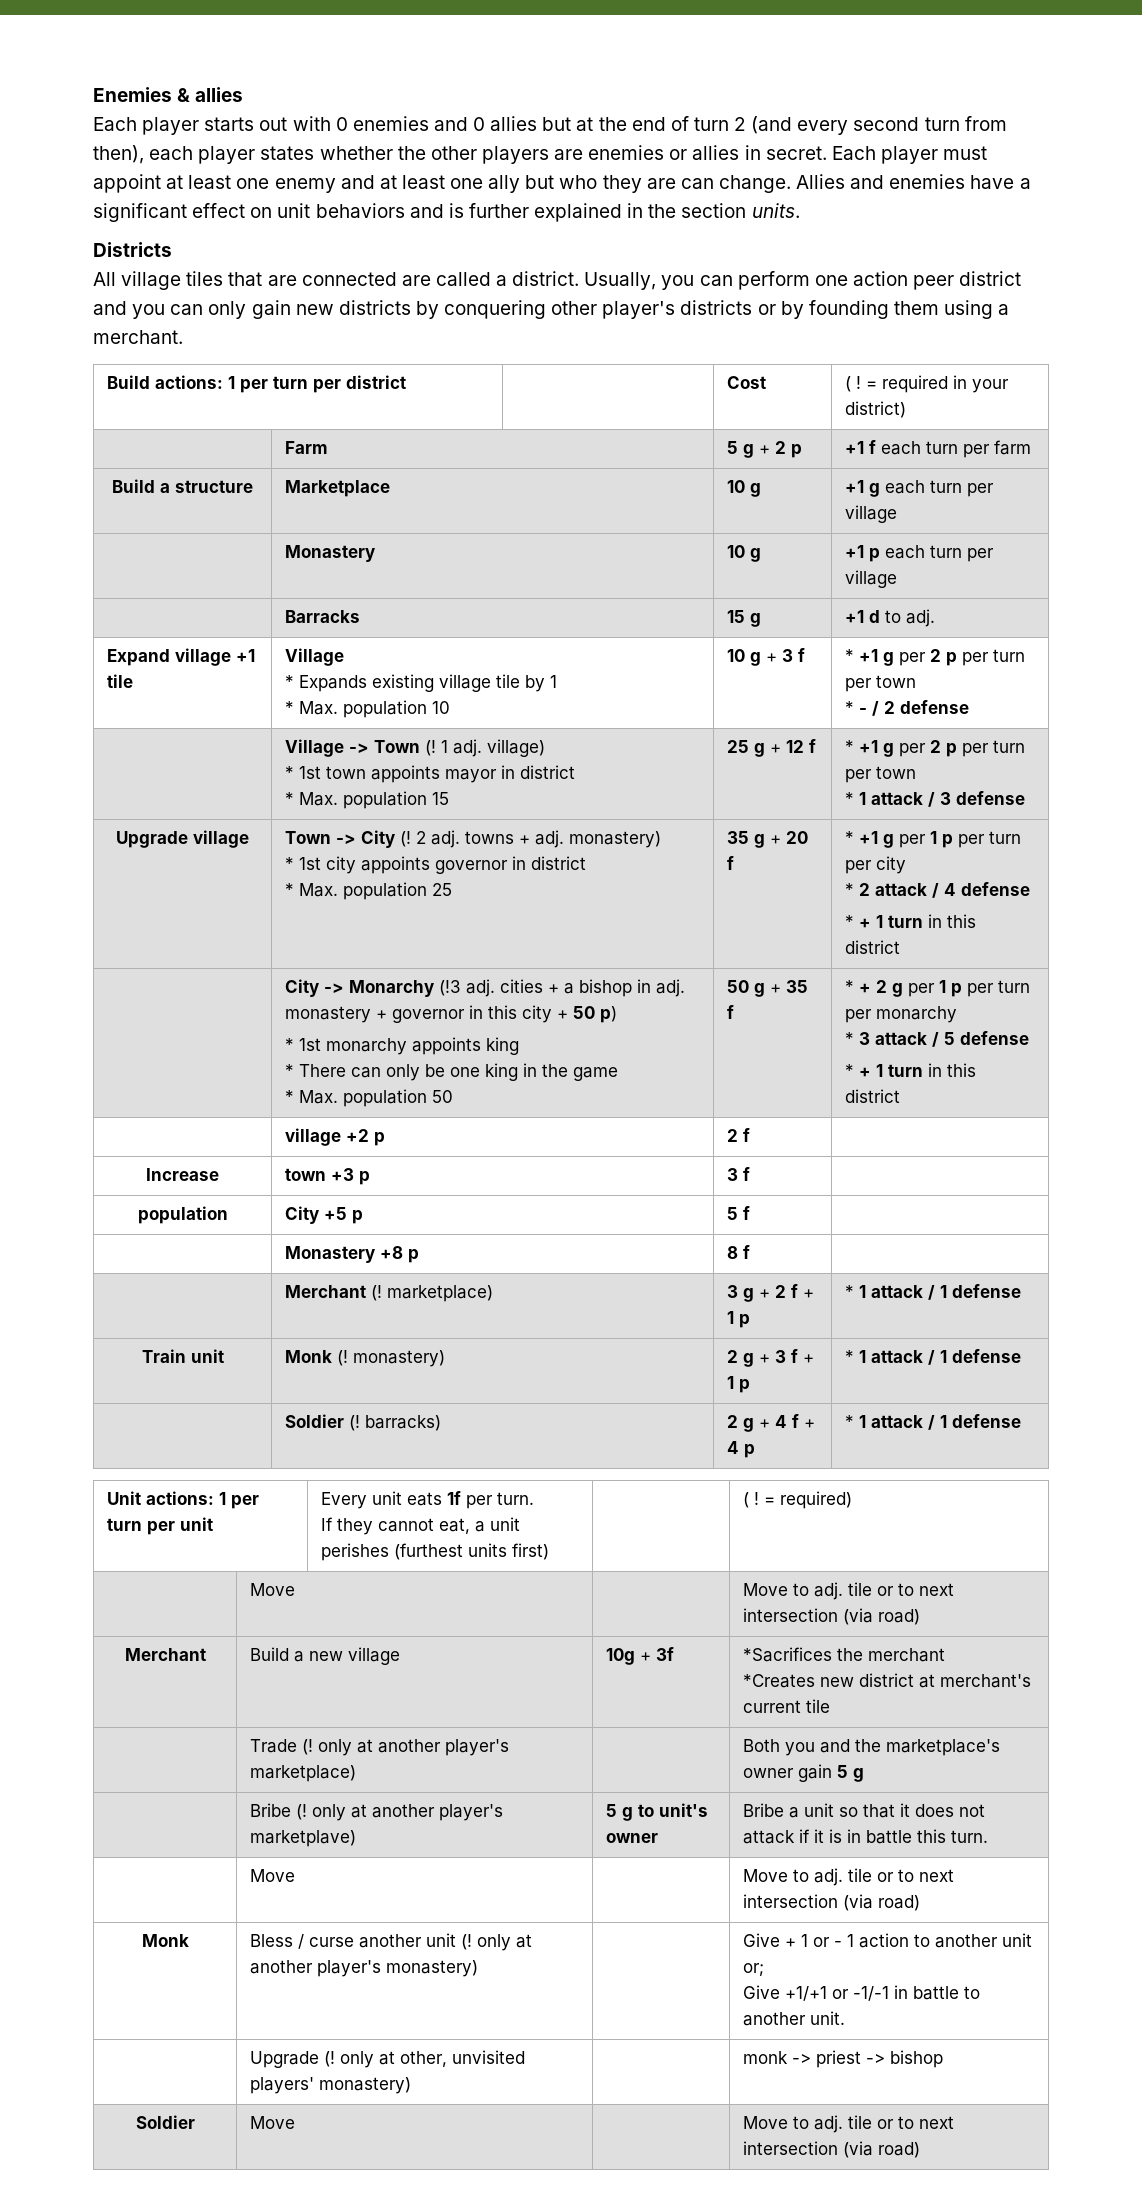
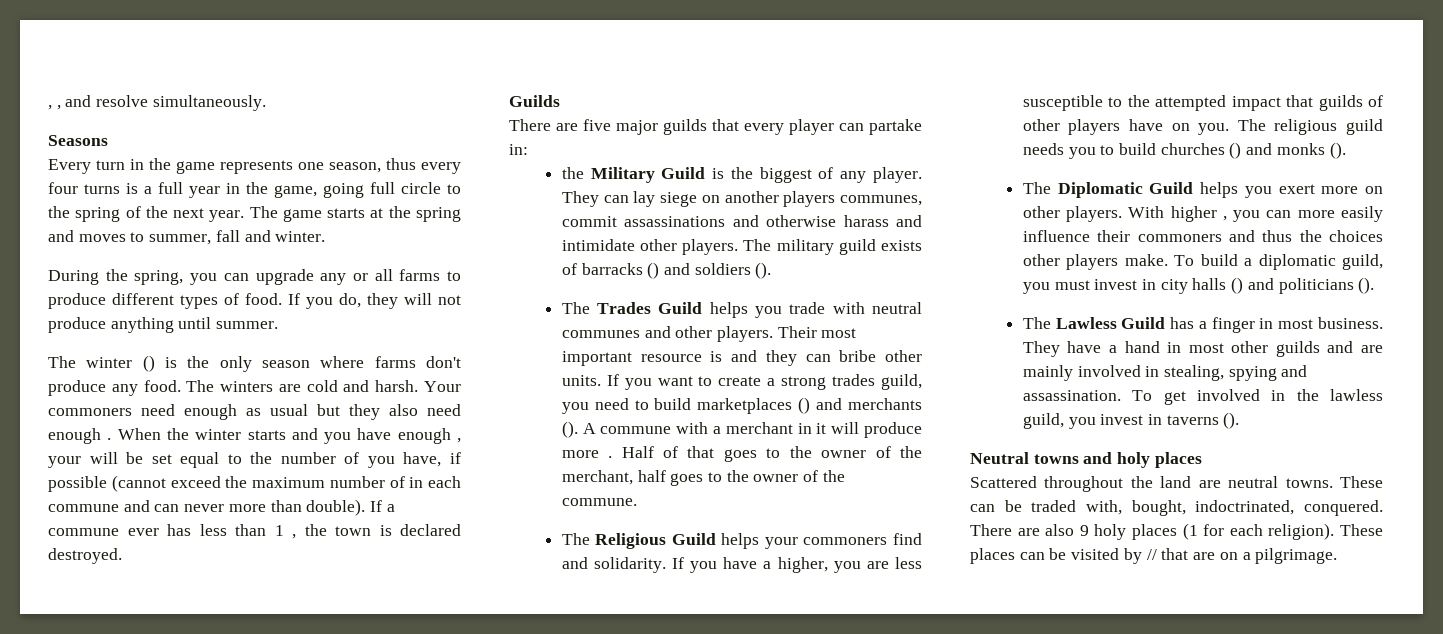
- Enemies & allies
- Each player starts out with 0 enemies and 0 allies but at the end of turn 2 (and every second turn from then), each player states whether the other players are enemies or allies in secret. Each player must appoint at least one enemy and at least one ally but who they are can change. Allies and enemies have a significant effect on unit behaviors and is further explained in the section units.
- Districts
- All village tiles that are connected are called a district. Usually, you can perform one action peer district and you can only gain new districts by conquering other player's districts or by founding them using a merchant.
- Build actions: 1 per turn per district | | Cost | ( ! = required in your district)
- | Farm | 5 g + 2 p | +1 f each turn per farm
- Build a structure | Marketplace | 10 g | +1 g each turn per village
- | Monastery | 10 g | +1 p each turn per village
- | Barracks | 15 g | +1 d to adj.
- Expand village +1 tile | Village
- * Expands existing village tile by 1
- * Max. population 10 | 10 g + 3 f | * +1 g per 2 p per turn per town
- * - / 2 defense
- | Village -> Town (! 1 adj. village)
- * 1st town appoints mayor in district
- * Max. population 15 | 25 g + 12 f | * +1 g per 2 p per turn per town
- * 1 attack / 3 defense
- Upgrade village | Town -> City (! 2 adj. towns + adj. monastery)
- * 1st city appoints governor in district
- * Max. population 25 | 35 g + 20 f | * +1 g per 1 p per turn per city
- * 2 attack / 4 defense
- * + 1 turn in this district
- | City -> Monarchy (!3 adj. cities + a bishop in adj. monastery + governor in this city + 50 p)
- * 1st monarchy appoints king
- * There can only be one king in the game
- * Max. population 50 | 50 g + 35 f | * + 2 g per 1 p per turn per monarchy
- * 3 attack / 5 defense
- * + 1 turn in this district
- | village +2 p | 2 f |
- Increase | town +3 p | 3 f |
- population | City +5 p | 5 f |
- | Monastery +8 p | 8 f |
- | Merchant (! marketplace) | 3 g + 2 f + 1 p | * 1 attack / 1 defense
- Train unit | Monk (! monastery) | 2 g + 3 f + 1 p | * 1 attack / 1 defense
- | Soldier (! barracks) | 2 g + 4 f + 4 p | * 1 attack / 1 defense
- Unit actions: 1 per turn per unit | Every unit eats 1f per turn.
- If they cannot eat, a unit perishes (furthest units first) | | ( ! = required)
- | Move | | Move to adj. tile or to next intersection (via road)
- Merchant | Build a new village | 10g + 3f | *Sacrifices the merchant
- *Creates new district at merchant's current tile
- | Trade (! only at another player's marketplace) | | Both you and the marketplace's owner gain 5 g
- | Bribe (! only at another player's marketplave) | 5 g to unit's owner | Bribe a unit so that it does not attack if it is in battle this turn.
- | Move | | Move to adj. tile or to next intersection (via road)
- Monk | Bless / curse another unit (! only at another player's monastery) | | Give + 1 or - 1 action to another unit or;
- Give +1/+1 or -1/-1 in battle to another unit.
- | Upgrade (! only at other, unvisited players' monastery) | | monk -> priest -> bishop
- Soldier | Move | | Move to adj. tile or to next intersection (via road)
+ , , and resolve simultaneously.
+ Seasons
+ Every turn in the game represents one season, thus every four turns is a full year in the game, going full circle to the spring of the next year. The game starts at the spring and moves to summer, fall and winter.
+ During the spring, you can upgrade any or all farms to produce different types of food. If you do, they will not produce anything until summer.
+ The winter () is the only season where farms don't produce any food. The winters are cold and harsh. Your commoners need enough as usual but they also need enough . When the winter starts and you have enough , your will be set equal to the number of you have, if possible (cannot exceed the maximum number of in each commune and can never more than double). If a commune ever has less than 1 , the town is declared destroyed.
+ Guilds
+ There are five major guilds that every player can partake in:
+ the Military Guild is the biggest of any player. They can lay siege on another players communes, commit assassinations and otherwise harass and intimidate other players. The military guild exists of barracks () and soldiers ().
+ The Trades Guild helps you trade with neutral communes and other players. Their most important resource is and they can bribe other units. If you want to create a strong trades guild, you need to build marketplaces () and merchants (). A commune with a merchant in it will produce more . Half of that goes to the owner of the merchant, half goes to the owner of the commune.
+ The Religious Guild helps your commoners find and solidarity. If you have a higher, you are less susceptible to the attempted impact that guilds of other players have on you. The religious guild needs you to build churches () and monks ().
+ The Diplomatic Guild helps you exert more on other players. With higher , you can more easily influence their commoners and thus the choices other players make. To build a diplomatic guild, you must invest in city halls () and politicians ().
+ The Lawless Guild has a finger in most business. They have a hand in most other guilds and are mainly involved in stealing, spying and assassination. To get involved in the lawless guild, you invest in taverns ().
+ Neutral towns and holy places
+ Scattered throughout the land are neutral towns. These can be traded with, bought, indoctrinated, conquered. There are also 9 holy places (1 for each religion). These places can be visited by // that are on a pilgrimage.

